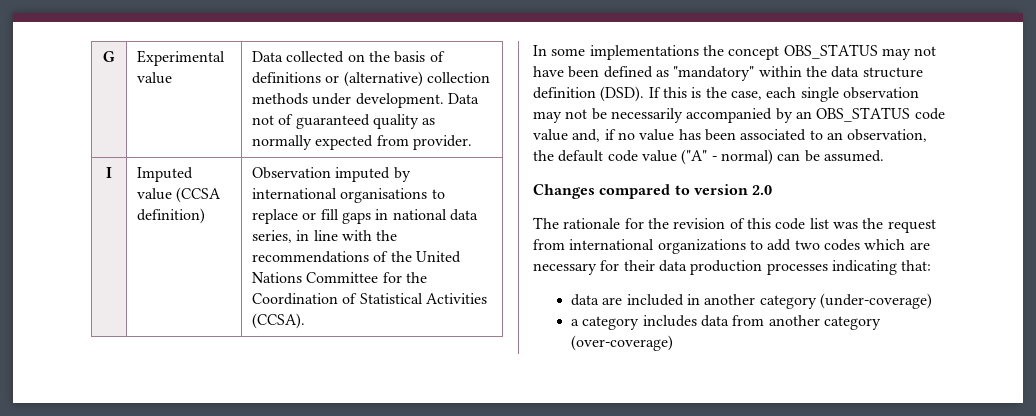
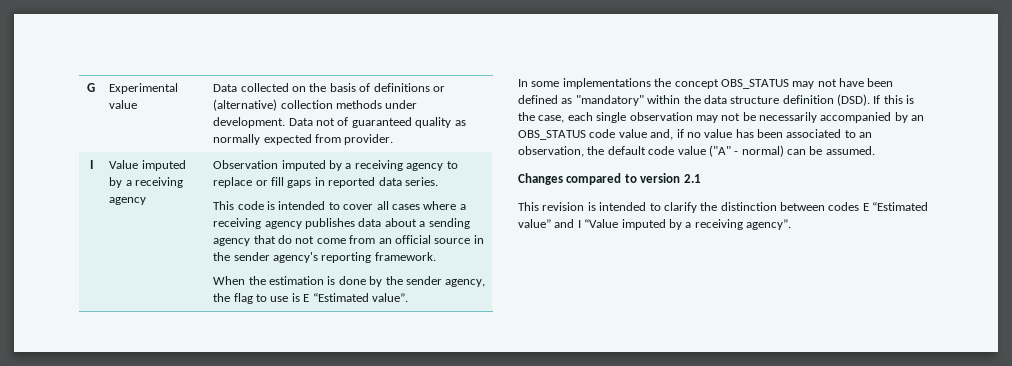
- Imputed value (CCSA definition)
+ Value imputed by a receiving agency
- Observation imputed by international organisations to replace or fill gaps in national data series, in line with the recommendations of the United Nations Committee for the Coordination of Statistical Activities (CCSA).
+ Observation imputed by a receiving agency to replace or fill gaps in reported data series.
+ This code is intended to cover all cases where a receiving agency publishes data about a sending agency that do not come from an official source in the sender agency's reporting framework.
+ When the estimation is done by the sender agency, the flag to use is E “Estimated value”.
- Changes compared to version 2.0
- The rationale for the revision of this code list was the request from international organizations to add two codes which are necessary for their data production processes indicating that:
- data are included in another category (under-coverage)
- a category includes data from another category (over-coverage)
+ Changes compared to version 2.1
+ This revision is intended to clarify the distinction between codes E “Estimated value” and I “Value imputed by a receiving agency”.

